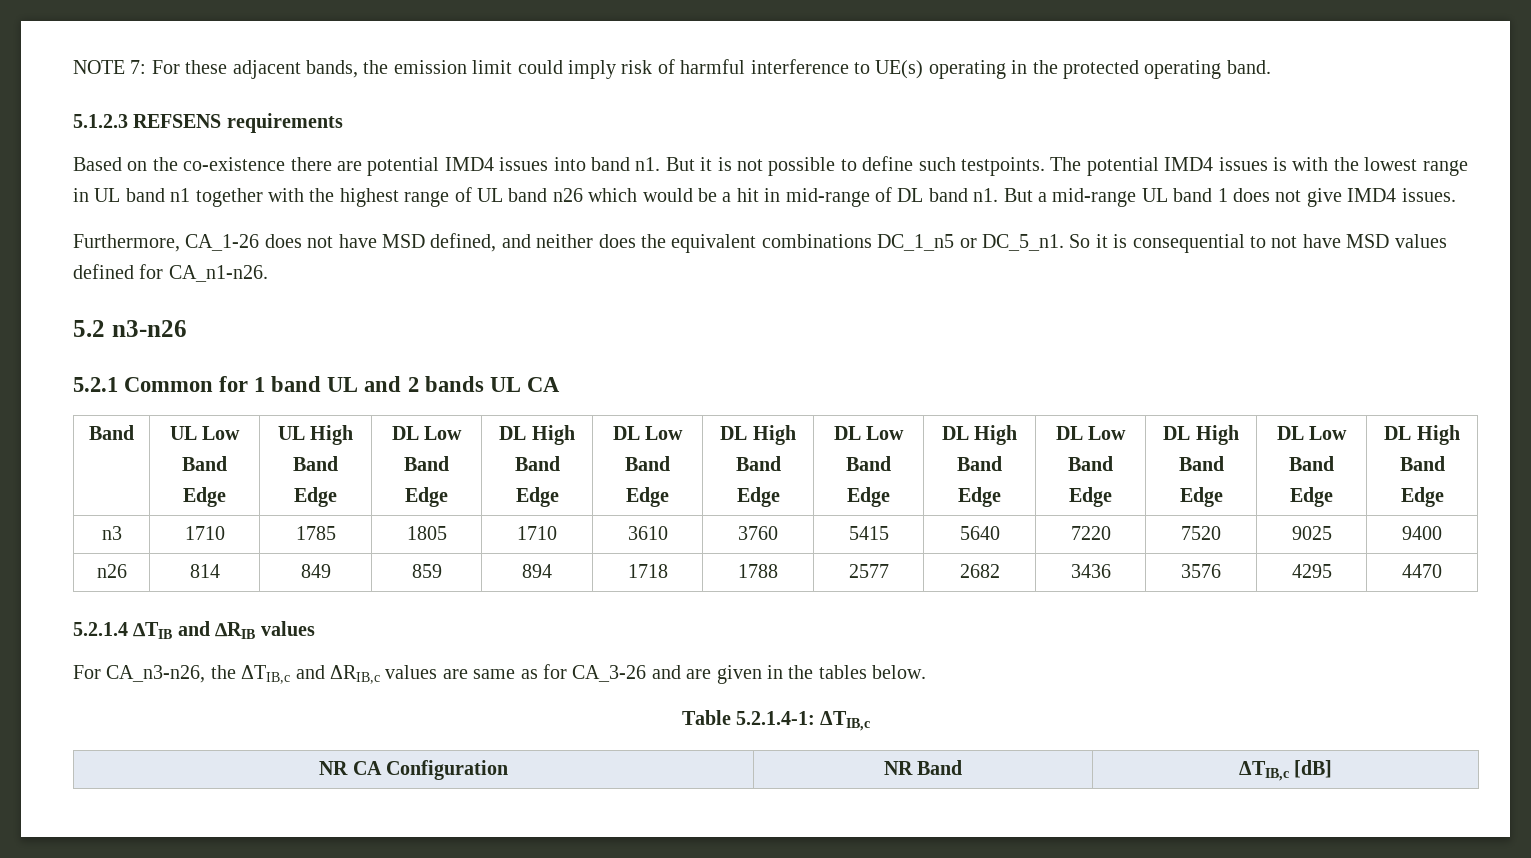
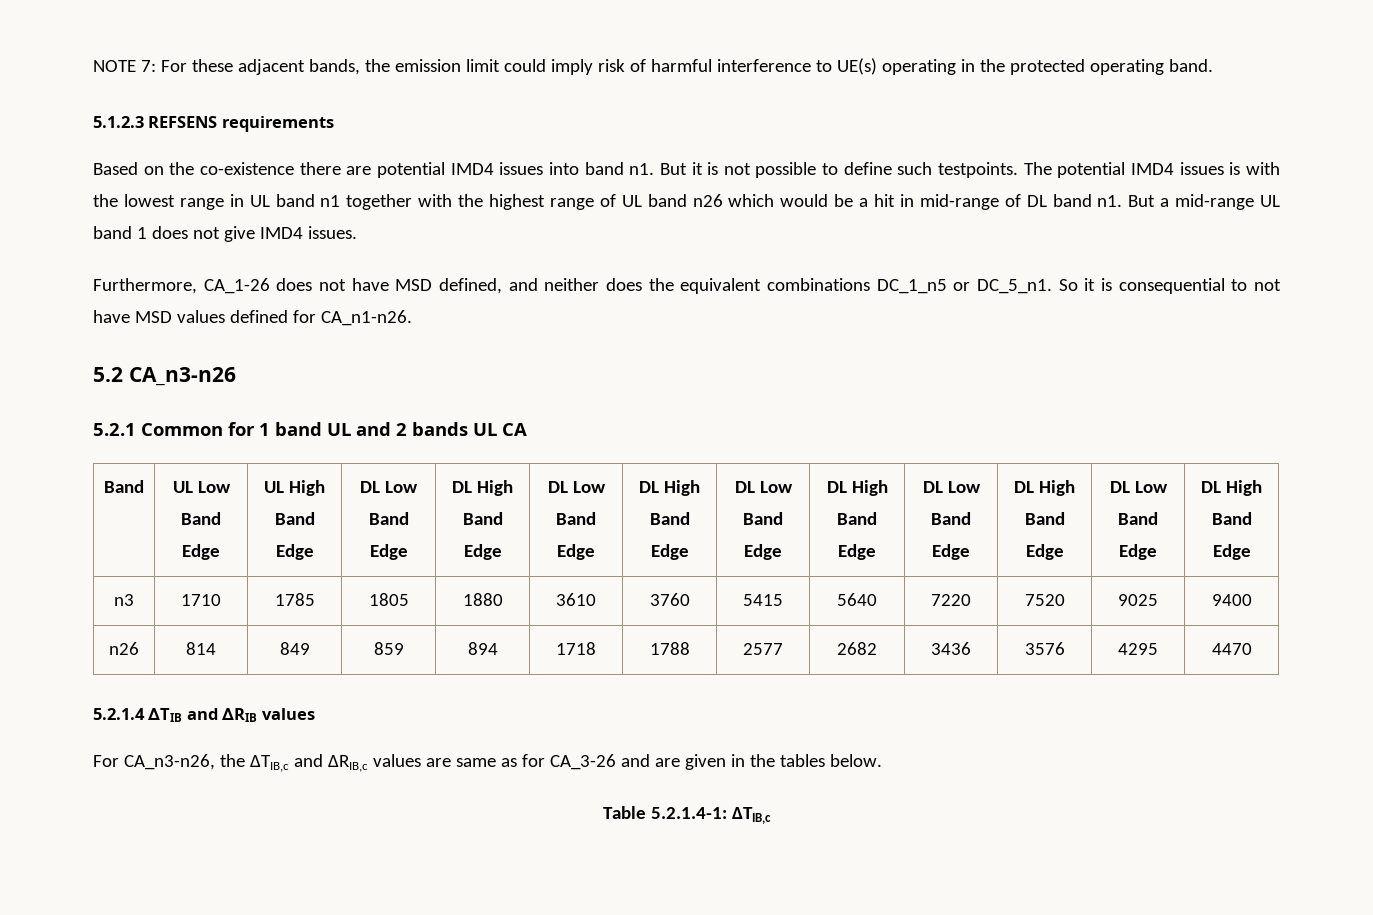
- 5.2 n3-n26
+ 5.2 CA_n3-n26
- n3 | 1710 | 1785 | 1805 | 1710 | 3610 | 3760 | 5415 | 5640 | 7220 | 7520 | 9025 | 9400
+ n3 | 1710 | 1785 | 1805 | 1880 | 3610 | 3760 | 5415 | 5640 | 7220 | 7520 | 9025 | 9400
- NR CA Configuration | NR Band | ΔTIB,c [dB]

